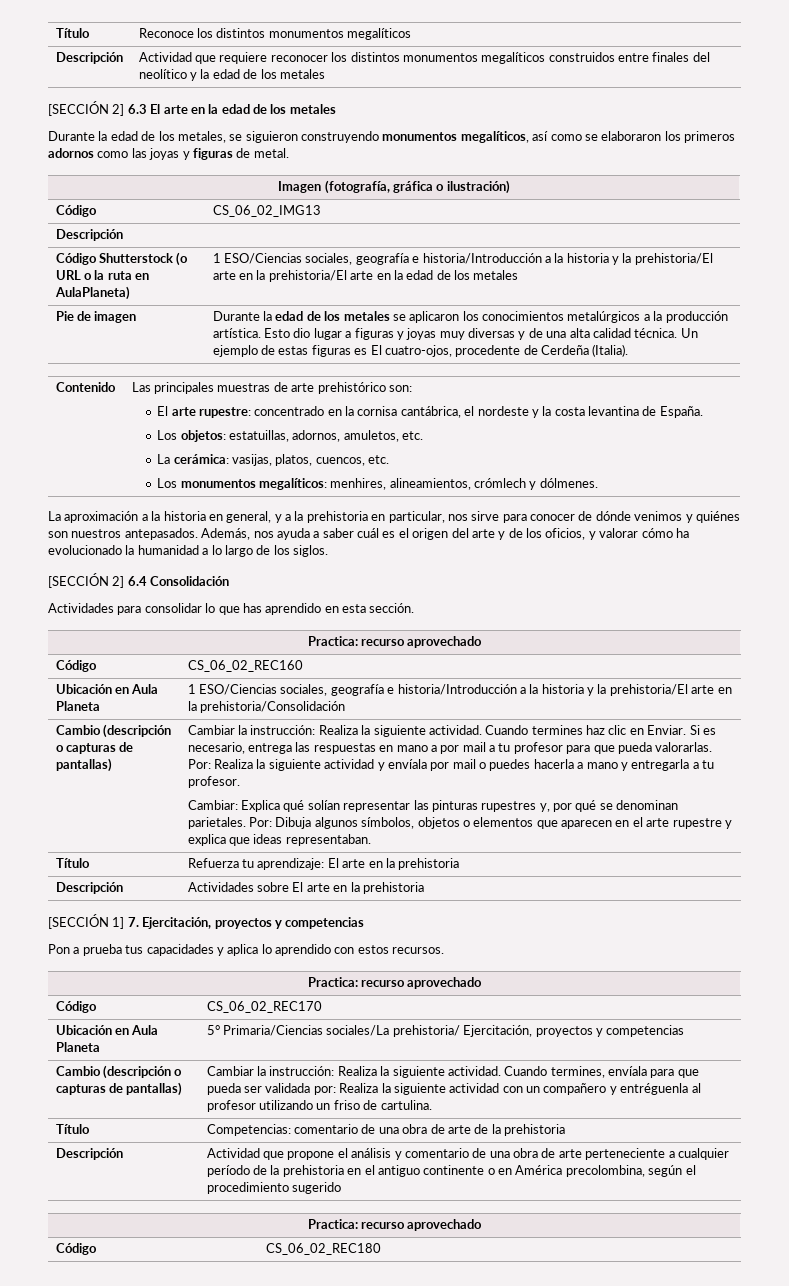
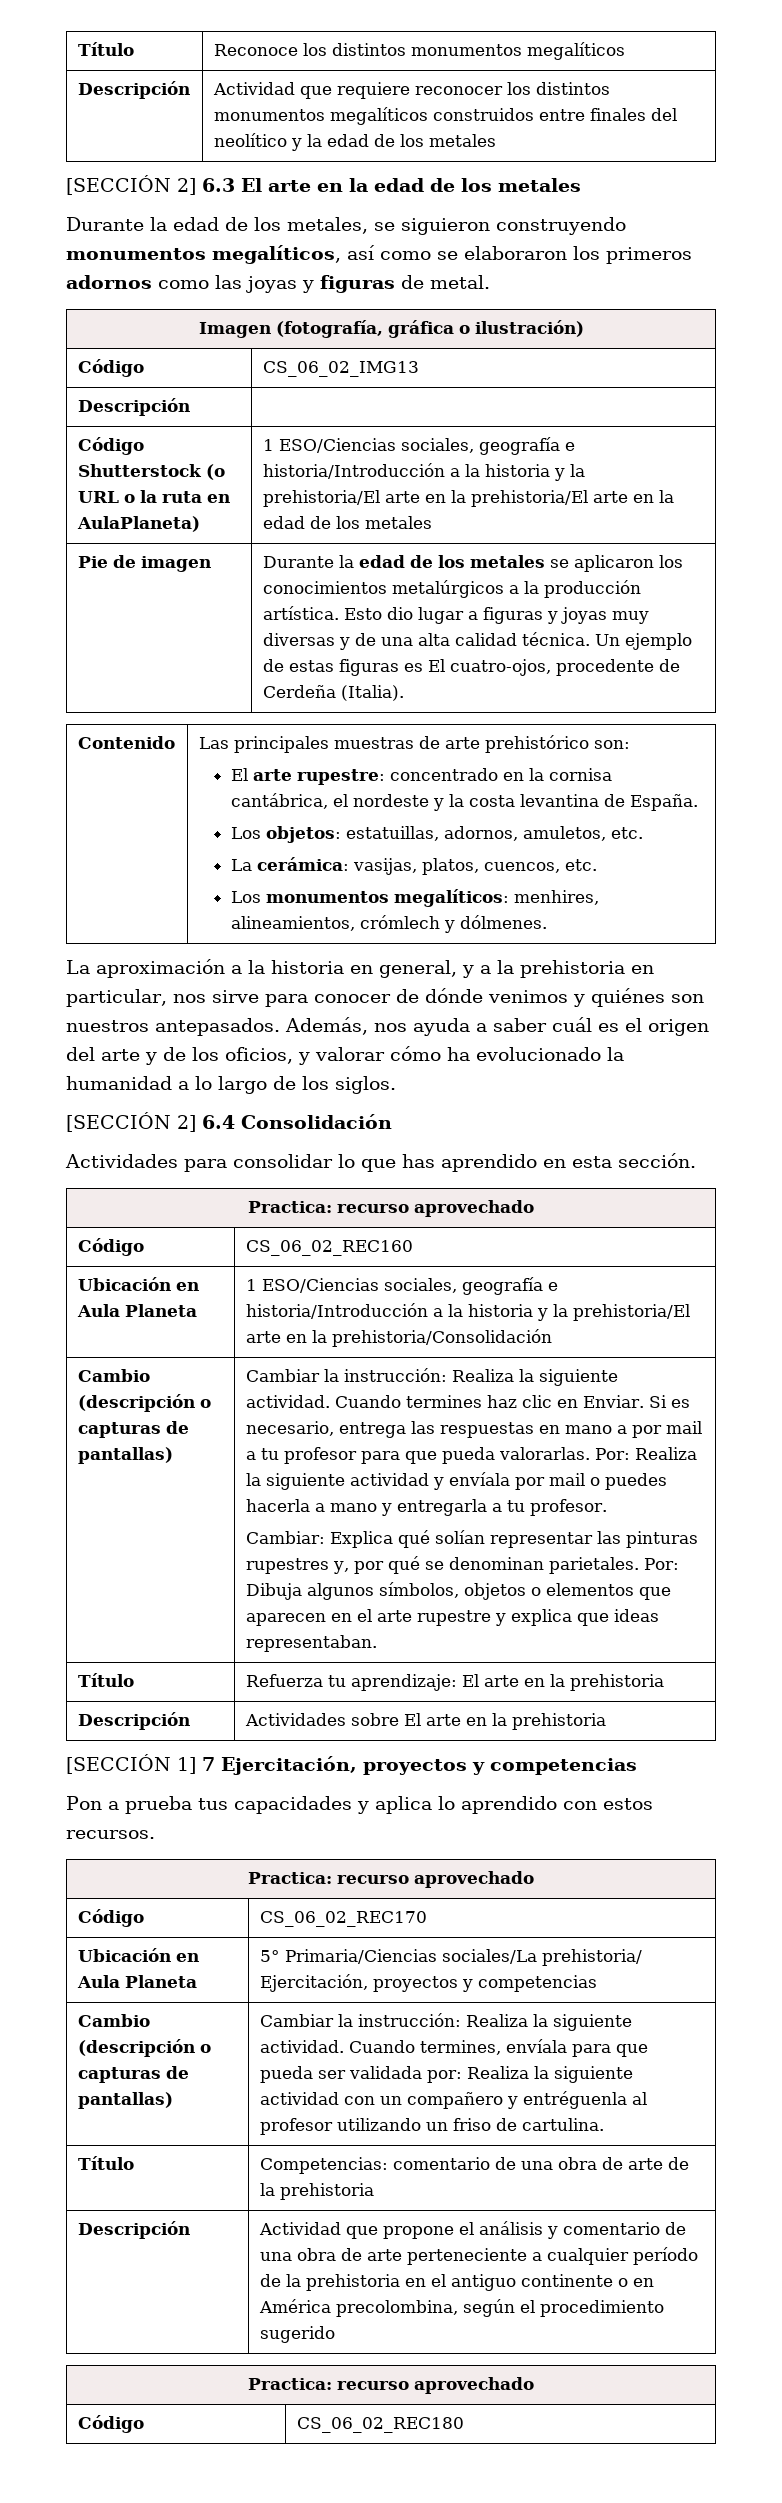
- [SECCIÓN 1] 7. Ejercitación, proyectos y competencias
+ [SECCIÓN 1] 7 Ejercitación, proyectos y competencias

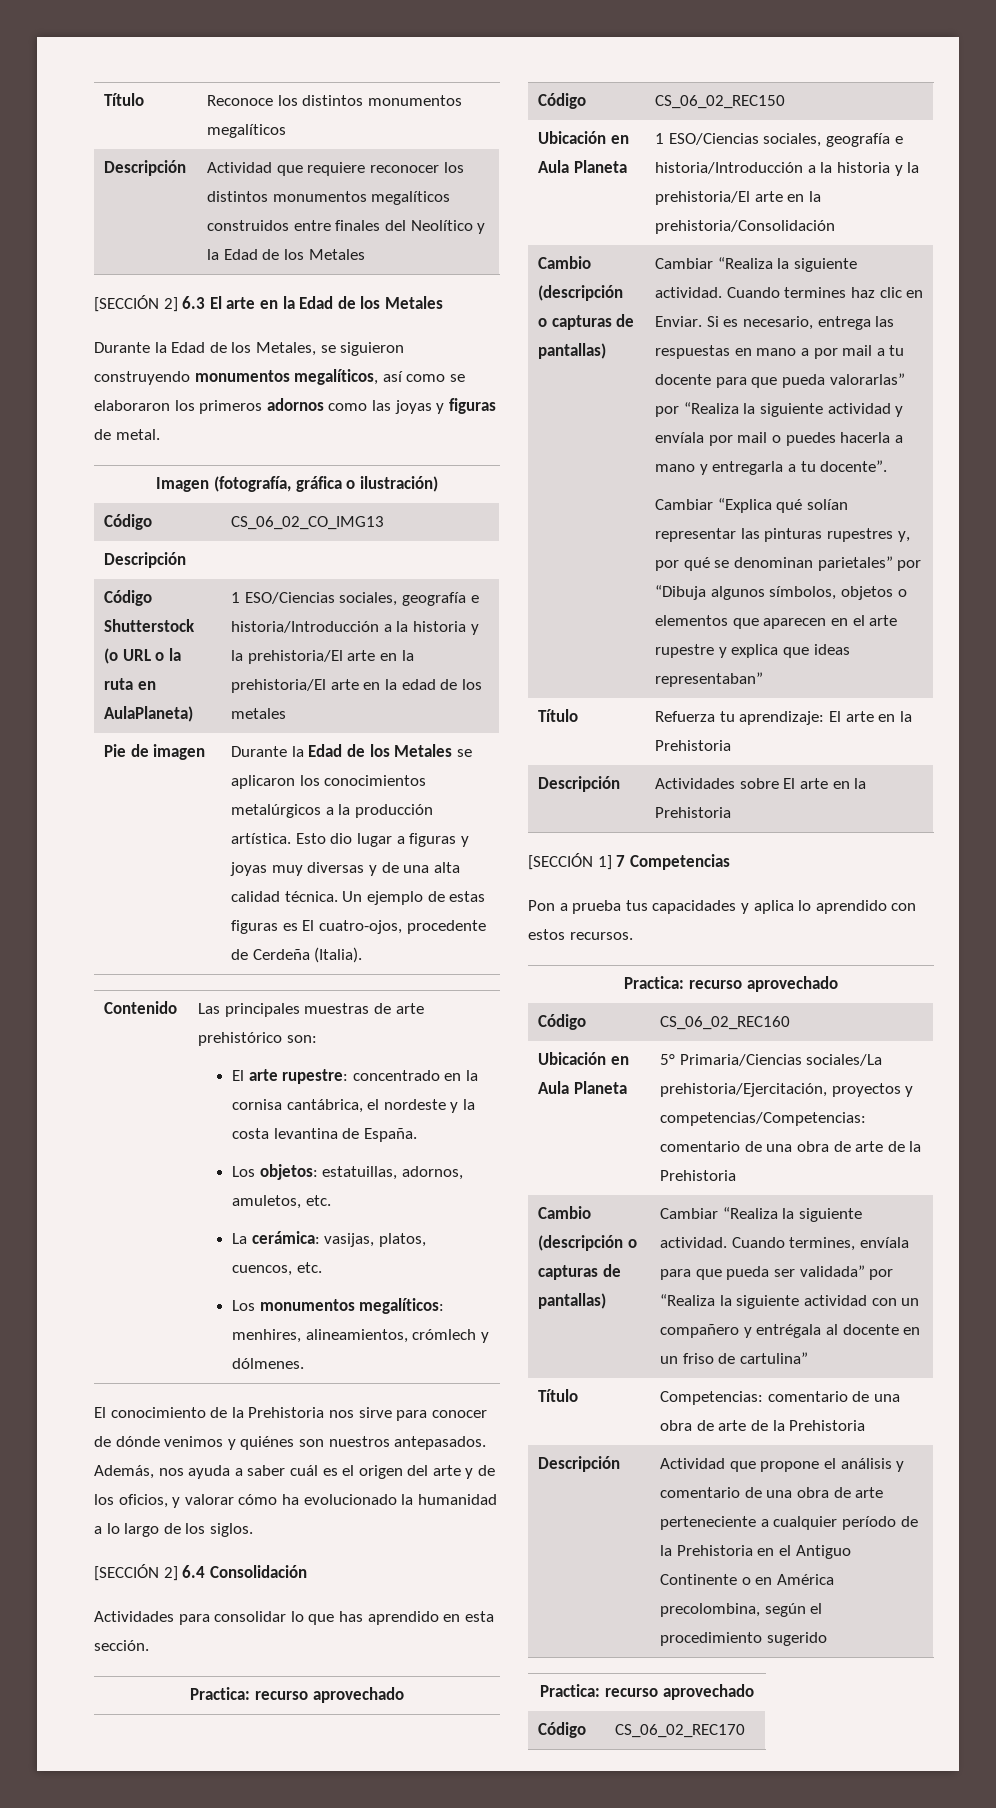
- Descripción | Actividad que requiere reconocer los distintos monumentos megalíticos construidos entre finales del neolítico y la edad de los metales
+ Descripción | Actividad que requiere reconocer los distintos monumentos megalíticos construidos entre finales del Neolítico y la Edad de los Metales
- [SECCIÓN 2] 6.3 El arte en la edad de los metales
- Durante la edad de los metales, se siguieron construyendo monumentos megalíticos, así como se elaboraron los primeros adornos como las joyas y figuras de metal.
+ [SECCIÓN 2] 6.3 El arte en la Edad de los Metales
+ Durante la Edad de los Metales, se siguieron construyendo monumentos megalíticos, así como se elaboraron los primeros adornos como las joyas y figuras de metal.
- Código | CS_06_02_IMG13
+ Código | CS_06_02_CO_IMG13
- Durante la edad de los metales se aplicaron los conocimientos metalúrgicos a la producción artística.
+ Durante la Edad de los Metales se aplicaron los conocimientos metalúrgicos a la producción artística.
- La aproximación a la historia en general, y a la prehistoria en particular, nos sirve para conocer de dónde venimos y quiénes son nuestros antepasados.
+ El conocimiento de la Prehistoria nos sirve para conocer de dónde venimos y quiénes son nuestros antepasados.
- Código | CS_06_02_REC160
+ Código | CS_06_02_REC150
  Ubicación en Aula Planeta | 1 ESO/Ciencias sociales, geografía e historia/Introducción a la historia y la prehistoria/El arte en la prehistoria/Consolidación
- Cambio (descripción o capturas de pantallas) | Cambiar la instrucción: Realiza la siguiente actividad.
+ Cambio (descripción o capturas de pantallas) | Cambiar “Realiza la siguiente actividad.
- Si es necesario, entrega las respuestas en mano a por mail a tu profesor para que pueda valorarlas. Por: Realiza la siguiente actividad y envíala por mail o puedes hacerla a mano y entregarla a tu profesor.
- Cambiar: Explica qué solían representar las pinturas rupestres y, por qué se denominan parietales. Por: Dibuja algunos símbolos, objetos o elementos que aparecen en el arte rupestre y explica que ideas representaban.
+ Si es necesario, entrega las respuestas en mano a por mail a tu docente para que pueda valorarlas” por “Realiza la siguiente actividad y envíala por mail o puedes hacerla a mano y entregarla a tu docente”.
+ Cambiar “Explica qué solían representar las pinturas rupestres y, por qué se denominan parietales” por “Dibuja algunos símbolos, objetos o elementos que aparecen en el arte rupestre y explica que ideas representaban”
- Título | Refuerza tu aprendizaje: El arte en la prehistoria
+ Título | Refuerza tu aprendizaje: El arte en la Prehistoria
- Descripción | Actividades sobre El arte en la prehistoria
+ Descripción | Actividades sobre El arte en la Prehistoria
- [SECCIÓN 1] 7 Ejercitación, proyectos y competencias
+ [SECCIÓN 1] 7 Competencias
- Código | CS_06_02_REC170
+ Código | CS_06_02_REC160
- Ubicación en Aula Planeta | 5° Primaria/Ciencias sociales/La prehistoria/ Ejercitación, proyectos y competencias
- Cambio (descripción o capturas de pantallas) | Cambiar la instrucción: Realiza la siguiente actividad. Cuando termines, envíala para que pueda ser validada por: Realiza la siguiente actividad con un compañero y entréguenla al profesor utilizando un friso de cartulina.
+ Ubicación en Aula Planeta | 5° Primaria/Ciencias sociales/La prehistoria/Ejercitación, proyectos y competencias/Competencias: comentario de una obra de arte de la Prehistoria
+ Cambio (descripción o capturas de pantallas) | Cambiar “Realiza la siguiente actividad. Cuando termines, envíala para que pueda ser validada” por “Realiza la siguiente actividad con un compañero y entrégala al docente en un friso de cartulina”
- Título | Competencias: comentario de una obra de arte de la prehistoria
+ Título | Competencias: comentario de una obra de arte de la Prehistoria
- Descripción | Actividad que propone el análisis y comentario de una obra de arte perteneciente a cualquier período de la prehistoria en el antiguo continente o en América precolombina, según el procedimiento sugerido
+ Descripción | Actividad que propone el análisis y comentario de una obra de arte perteneciente a cualquier período de la Prehistoria en el Antiguo Continente o en América precolombina, según el procedimiento sugerido
- Código | CS_06_02_REC180
+ Código | CS_06_02_REC170

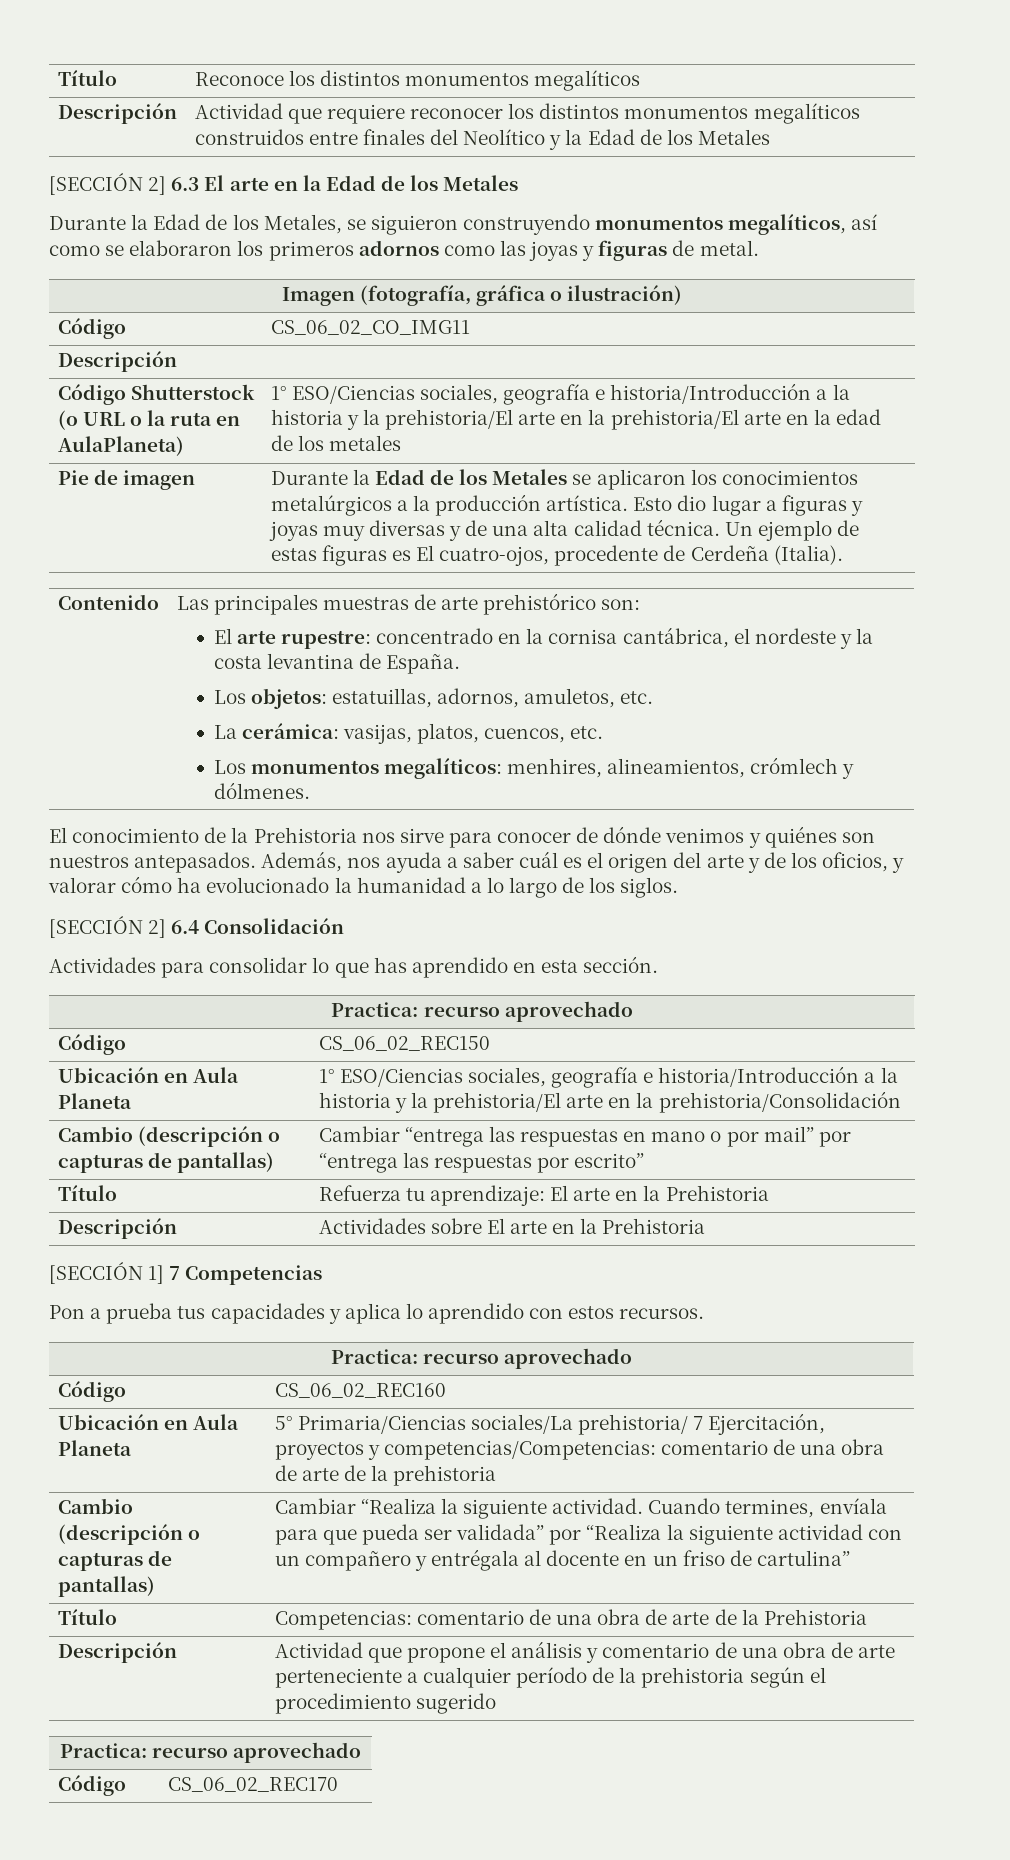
- Código | CS_06_02_CO_IMG13
+ Código | CS_06_02_CO_IMG11
- Código Shutterstock (o URL o la ruta en AulaPlaneta) | 1 ESO/Ciencias sociales, geografía e historia/Introducción a la historia y la prehistoria/El arte en la prehistoria/El arte en la edad de los metales
+ Código Shutterstock (o URL o la ruta en AulaPlaneta) | 1° ESO/Ciencias sociales, geografía e historia/Introducción a la historia y la prehistoria/El arte en la prehistoria/El arte en la edad de los metales
- Ubicación en Aula Planeta | 1 ESO/Ciencias sociales, geografía e historia/Introducción a la historia y la prehistoria/El arte en la prehistoria/Consolidación
+ Ubicación en Aula Planeta | 1° ESO/Ciencias sociales, geografía e historia/Introducción a la historia y la prehistoria/El arte en la prehistoria/Consolidación
- Cambiar “Realiza la siguiente actividad. Cuando termines haz clic en Enviar. Si es necesario, entrega las respuestas en mano a por mail a tu docente para que pueda valorarlas” por “Realiza la siguiente actividad y envíala por mail o puedes hacerla a mano y entregarla a tu docente”.
- Cambiar “Explica qué solían representar las pinturas rupestres y, por qué se denominan parietales” por “Dibuja algunos símbolos, objetos o elementos que aparecen en el arte rupestre y explica que ideas representaban”
+ Cambiar “entrega las respuestas en mano o por mail” por “entrega las respuestas por escrito”
- Ubicación en Aula Planeta | 5° Primaria/Ciencias sociales/La prehistoria/Ejercitación, proyectos y competencias/Competencias: comentario de una obra de arte de la Prehistoria
+ Ubicación en Aula Planeta | 5° Primaria/Ciencias sociales/La prehistoria/ 7 Ejercitación, proyectos y competencias/Competencias: comentario de una obra de arte de la prehistoria
- Descripción | Actividad que propone el análisis y comentario de una obra de arte perteneciente a cualquier período de la Prehistoria en el Antiguo Continente o en América precolombina, según el procedimiento sugerido
+ Descripción | Actividad que propone el análisis y comentario de una obra de arte perteneciente a cualquier período de la prehistoria según el procedimiento sugerido

